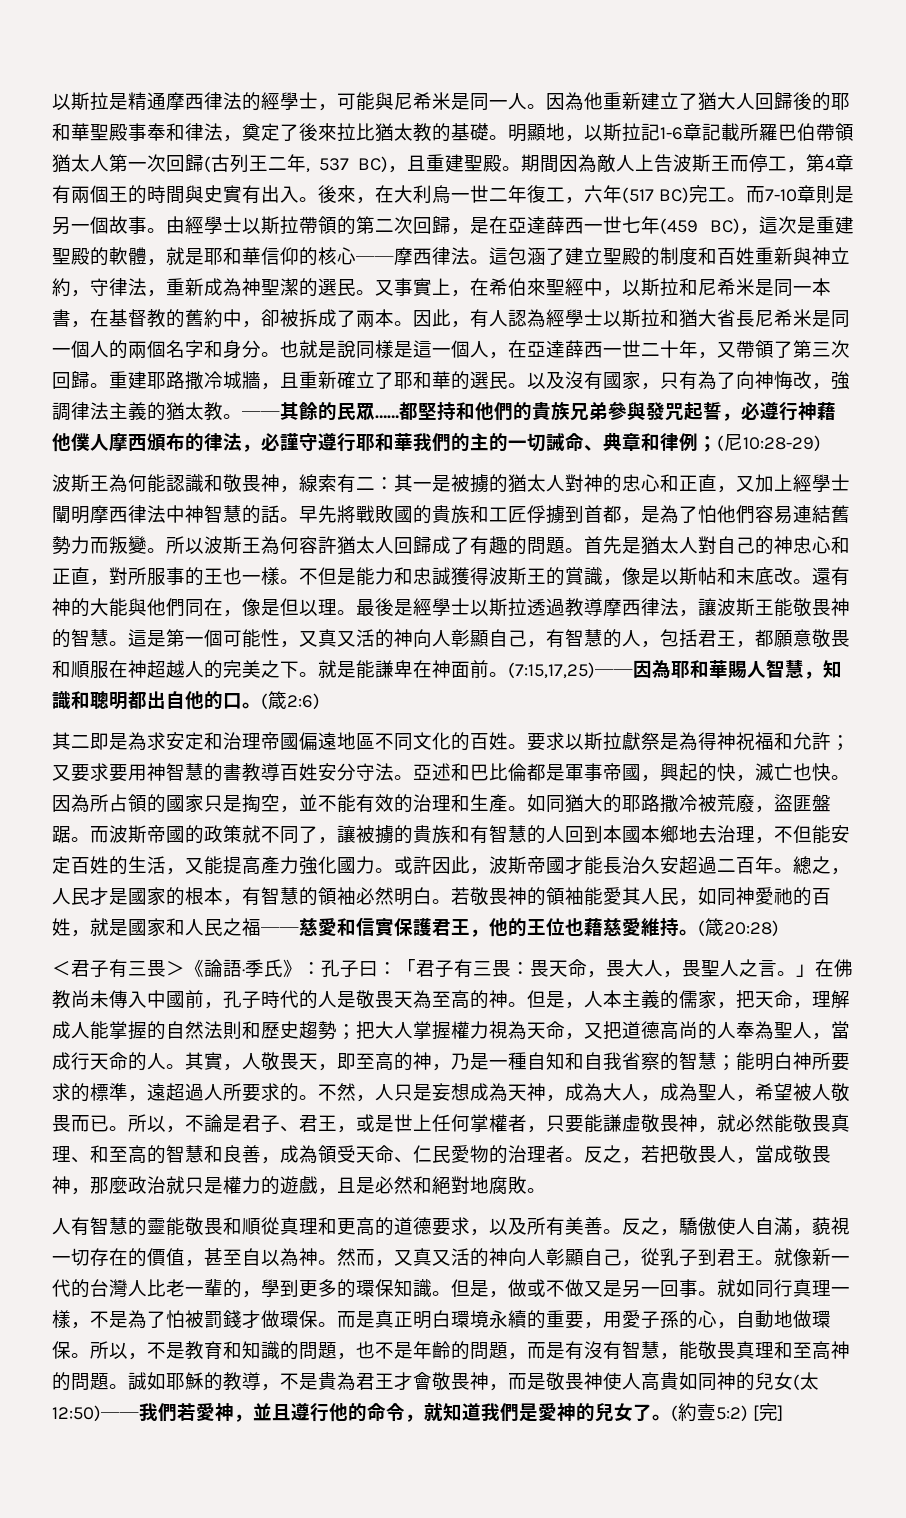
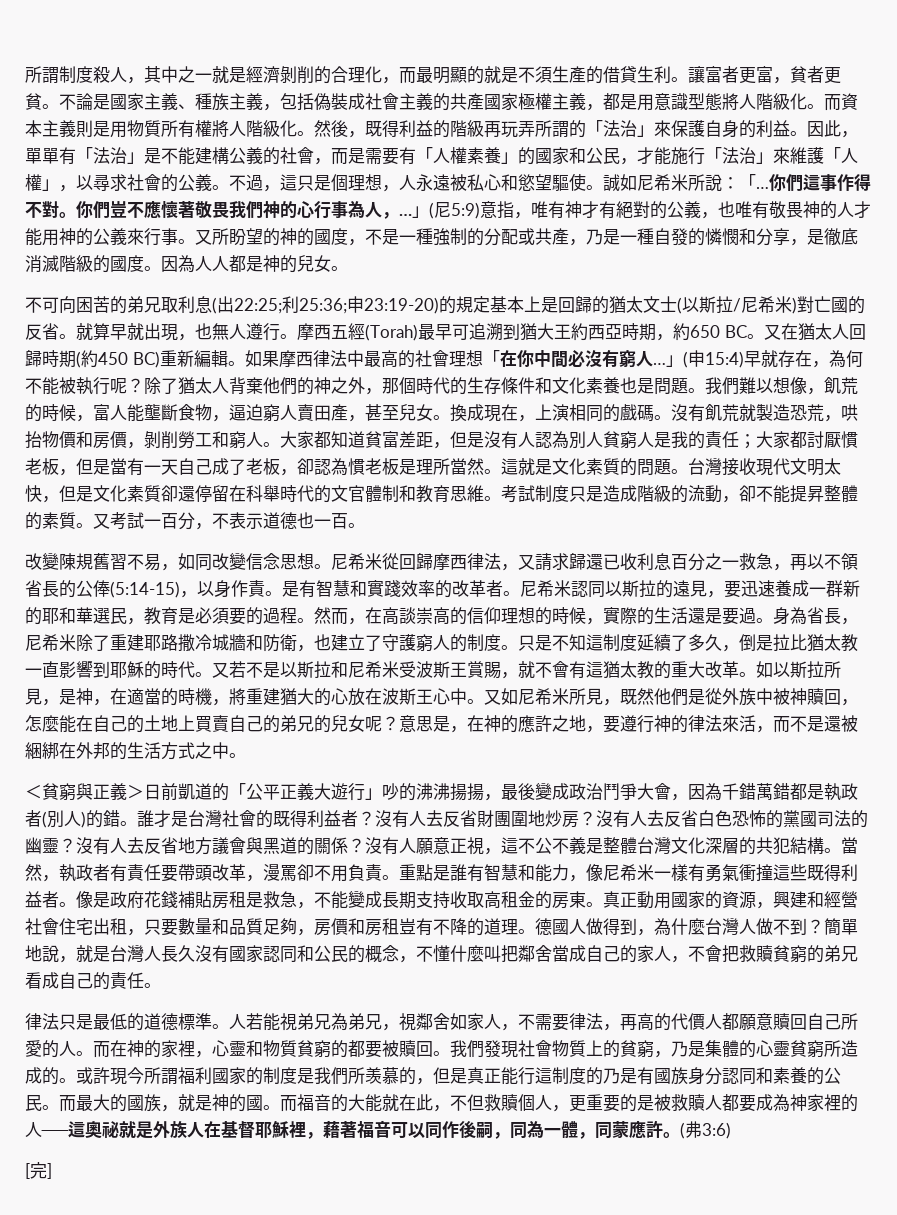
- 以斯拉是精通摩西律法的經學士，可能與尼希米是同一人。因為他重新建立了猶大人回歸後的耶和華聖殿事奉和律法，奠定了後來拉比猶太教的基礎。明顯地，以斯拉記1-6章記載所羅巴伯帶領猶太人第一次回歸(古列王二年, 537 BC)，且重建聖殿。期間因為敵人上告波斯王而停工，第4章有兩個王的時間與史實有出入。後來，在大利烏一世二年復工，六年(517 BC)完工。而7-10章則是另一個故事。由經學士以斯拉帶領的第二次回歸，是在亞達薛西一世七年(459 BC)，這次是重建聖殿的軟體，就是耶和華信仰的核心──摩西律法。這包涵了建立聖殿的制度和百姓重新與神立約，守律法，重新成為神聖潔的選民。又事實上，在希伯來聖經中，以斯拉和尼希米是同一本書，在基督教的舊約中，卻被拆成了兩本。因此，有人認為經學士以斯拉和猶大省長尼希米是同一個人的兩個名字和身分。也就是說同樣是這一個人，在亞達薛西一世二十年，又帶領了第三次回歸。重建耶路撒冷城牆，且重新確立了耶和華的選民。以及沒有國家，只有為了向神悔改，強調律法主義的猶太教。──其餘的民眾……都堅持和他們的貴族兄弟參與發咒起誓，必遵行神藉他僕人摩西頒布的律法，必謹守遵行耶和華我們的主的一切誡命、典章和律例；(尼10:28-29)
- 波斯王為何能認識和敬畏神，線索有二：其一是被擄的猶太人對神的忠心和正直，又加上經學士闡明摩西律法中神智慧的話。早先將戰敗國的貴族和工匠俘擄到首都，是為了怕他們容易連結舊勢力而叛變。所以波斯王為何容許猶太人回歸成了有趣的問題。首先是猶太人對自己的神忠心和正直，對所服事的王也一樣。不但是能力和忠誠獲得波斯王的賞識，像是以斯帖和末底改。還有神的大能與他們同在，像是但以理。最後是經學士以斯拉透過教導摩西律法，讓波斯王能敬畏神的智慧。這是第一個可能性，又真又活的神向人彰顯自己，有智慧的人，包括君王，都願意敬畏和順服在神超越人的完美之下。就是能謙卑在神面前。(7:15,17,25)──因為耶和華賜人智慧，知識和聰明都出自他的口。(箴2:6)
- 其二即是為求安定和治理帝國偏遠地區不同文化的百姓。要求以斯拉獻祭是為得神祝福和允許；又要求要用神智慧的書教導百姓安分守法。亞述和巴比倫都是軍事帝國，興起的快，滅亡也快。因為所占領的國家只是掏空，並不能有效的治理和生產。如同猶大的耶路撒冷被荒廢，盜匪盤踞。而波斯帝國的政策就不同了，讓被擄的貴族和有智慧的人回到本國本鄉地去治理，不但能安定百姓的生活，又能提高產力強化國力。或許因此，波斯帝國才能長治久安超過二百年。總之，人民才是國家的根本，有智慧的領袖必然明白。若敬畏神的領袖能愛其人民，如同神愛祂的百姓，就是國家和人民之福──慈愛和信實保護君王，他的王位也藉慈愛維持。(箴20:28)
- ＜君子有三畏＞《論語·季氏》：孔子曰：「君子有三畏：畏天命，畏大人，畏聖人之言。」在佛教尚未傳入中國前，孔子時代的人是敬畏天為至高的神。但是，人本主義的儒家，把天命，理解成人能掌握的自然法則和歷史趨勢；把大人掌握權力視為天命，又把道德高尚的人奉為聖人，當成行天命的人。其實，人敬畏天，即至高的神，乃是一種自知和自我省察的智慧；能明白神所要求的標準，遠超過人所要求的。不然，人只是妄想成為天神，成為大人，成為聖人，希望被人敬畏而已。所以，不論是君子、君王，或是世上任何掌權者，只要能謙虛敬畏神，就必然能敬畏真理、和至高的智慧和良善，成為領受天命、仁民愛物的治理者。反之，若把敬畏人，當成敬畏神，那麼政治就只是權力的遊戲，且是必然和絕對地腐敗。
- 人有智慧的靈能敬畏和順從真理和更高的道德要求，以及所有美善。反之，驕傲使人自滿，藐視一切存在的價值，甚至自以為神。然而，又真又活的神向人彰顯自己，從乳子到君王。就像新一代的台灣人比老一輩的，學到更多的環保知識。但是，做或不做又是另一回事。就如同行真理一樣，不是為了怕被罰錢才做環保。而是真正明白環境永續的重要，用愛子孫的心，自動地做環保。所以，不是教育和知識的問題，也不是年齡的問題，而是有沒有智慧，能敬畏真理和至高神的問題。誠如耶穌的教導，不是貴為君王才會敬畏神，而是敬畏神使人高貴如同神的兒女(太12:50)──我們若愛神，並且遵行他的命令，就知道我們是愛神的兒女了。(約壹5:2) [完]
+ 所謂制度殺人，其中之一就是經濟剝削的合理化，而最明顯的就是不須生產的借貸生利。讓富者更富，貧者更貧。不論是國家主義、種族主義，包括偽裝成社會主義的共產國家極權主義，都是用意識型態將人階級化。而資本主義則是用物質所有權將人階級化。然後，既得利益的階級再玩弄所謂的「法治」來保護自身的利益。因此，單單有「法治」是不能建構公義的社會，而是需要有「人權素養」的國家和公民，才能施行「法治」來維護「人權」，以尋求社會的公義。不過，這只是個理想，人永遠被私心和慾望驅使。誠如尼希米所說：「…你們這事作得不對。你們豈不應懷著敬畏我們神的心行事為人，…」(尼5:9)意指，唯有神才有絕對的公義，也唯有敬畏神的人才能用神的公義來行事。又所盼望的神的國度，不是一種強制的分配或共產，乃是一種自發的憐憫和分享，是徹底消滅階級的國度。因為人人都是神的兒女。
+ 不可向困苦的弟兄取利息(出22:25;利25:36;申23:19-20)的規定基本上是回歸的猶太文士(以斯拉/尼希米)對亡國的反省。就算早就出現，也無人遵行。摩西五經(Torah)最早可追溯到猶大王約西亞時期，約650 BC。又在猶太人回歸時期(約450 BC)重新編輯。如果摩西律法中最高的社會理想「在你中間必沒有窮人…」(申15:4)早就存在，為何不能被執行呢？除了猶太人背棄他們的神之外，那個時代的生存條件和文化素養也是問題。我們難以想像，飢荒的時候，富人能壟斷食物，逼迫窮人賣田產，甚至兒女。換成現在，上演相同的戲碼。沒有飢荒就製造恐荒，哄抬物價和房價，剝削勞工和窮人。大家都知道貧富差距，但是沒有人認為別人貧窮人是我的責任；大家都討厭慣老板，但是當有一天自己成了老板，卻認為慣老板是理所當然。這就是文化素質的問題。台灣接收現代文明太快，但是文化素質卻還停留在科舉時代的文官體制和教育思維。考試制度只是造成階級的流動，卻不能提昇整體的素質。又考試一百分，不表示道德也一百。
+ 改變陳規舊習不易，如同改變信念思想。尼希米從回歸摩西律法，又請求歸還已收利息百分之一救急，再以不領省長的公俸(5:14-15)，以身作責。是有智慧和實踐效率的改革者。尼希米認同以斯拉的遠見，要迅速養成一群新的耶和華選民，教育是必須要的過程。然而，在高談崇高的信仰理想的時候，實際的生活還是要過。身為省長，尼希米除了重建耶路撒冷城牆和防衛，也建立了守護窮人的制度。只是不知這制度延續了多久，倒是拉比猶太教一直影響到耶穌的時代。又若不是以斯拉和尼希米受波斯王賞賜，就不會有這猶太教的重大改革。如以斯拉所見，是神，在適當的時機，將重建猶大的心放在波斯王心中。又如尼希米所見，既然他們是從外族中被神贖回，怎麼能在自己的土地上買賣自己的弟兄的兒女呢？意思是，在神的應許之地，要遵行神的律法來活，而不是還被綑綁在外邦的生活方式之中。
+ ＜貧窮與正義＞日前凱道的「公平正義大遊行」吵的沸沸揚揚，最後變成政治鬥爭大會，因為千錯萬錯都是執政者(別人)的錯。誰才是台灣社會的既得利益者？沒有人去反省財團圍地炒房？沒有人去反省白色恐怖的黨國司法的幽靈？沒有人去反省地方議會與黑道的關係？沒有人願意正視，這不公不義是整體台灣文化深層的共犯結構。當然，執政者有責任要帶頭改革，漫罵卻不用負責。重點是誰有智慧和能力，像尼希米一樣有勇氣衝撞這些既得利益者。像是政府花錢補貼房租是救急，不能變成長期支持收取高租金的房東。真正動用國家的資源，興建和經營社會住宅出租，只要數量和品質足夠，房價和房租豈有不降的道理。德國人做得到，為什麼台灣人做不到？簡單地說，就是台灣人長久沒有國家認同和公民的概念，不懂什麼叫把鄰舍當成自己的家人，不會把救贖貧窮的弟兄看成自己的責任。
+ 律法只是最低的道德標準。人若能視弟兄為弟兄，視鄰舍如家人，不需要律法，再高的代價人都願意贖回自己所愛的人。而在神的家裡，心靈和物質貧窮的都要被贖回。我們發現社會物質上的貧窮，乃是集體的心靈貧窮所造成的。或許現今所謂福利國家的制度是我們所羡慕的，但是真正能行這制度的乃是有國族身分認同和素養的公民。而最大的國族，就是神的國。而福音的大能就在此，不但救贖個人，更重要的是被救贖人都要成為神家裡的人──這奧祕就是外族人在基督耶穌裡，藉著福音可以同作後嗣，同為一體，同蒙應許。(弗3:6)
+ [完]

